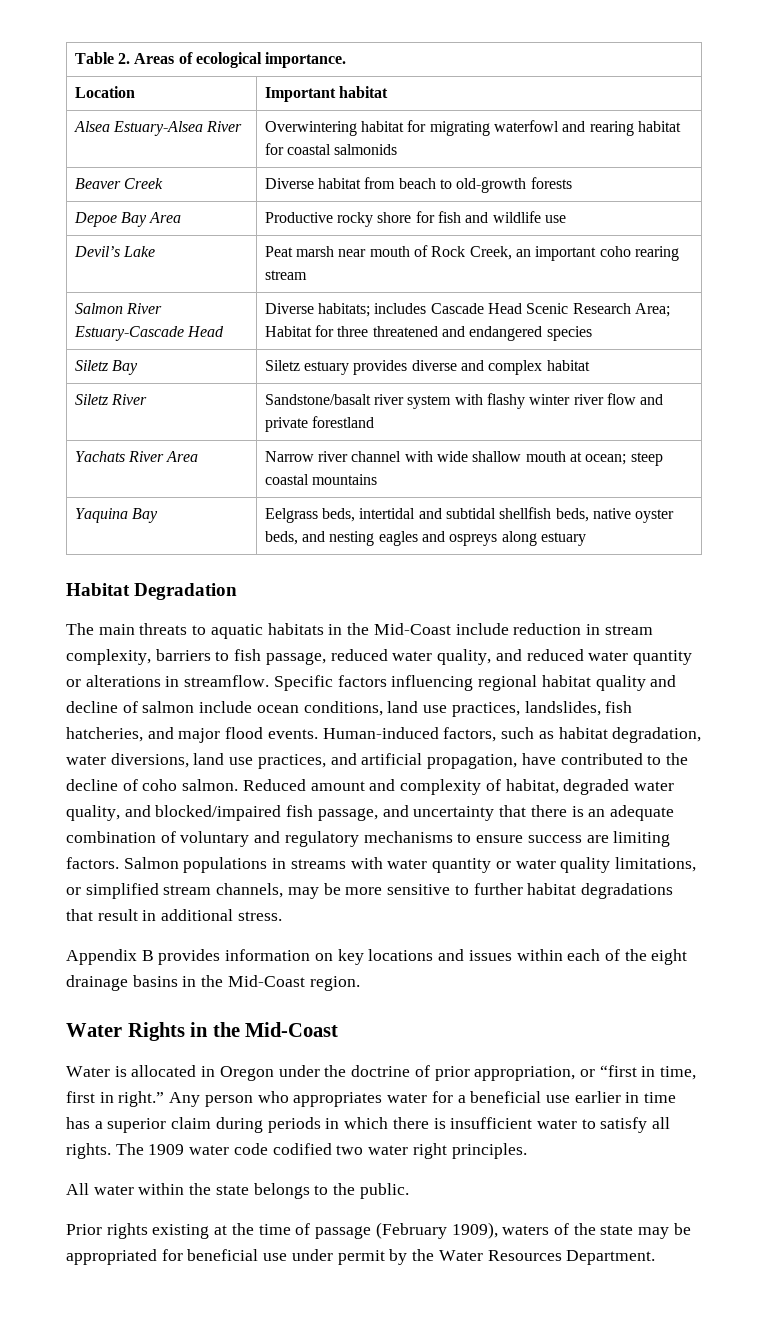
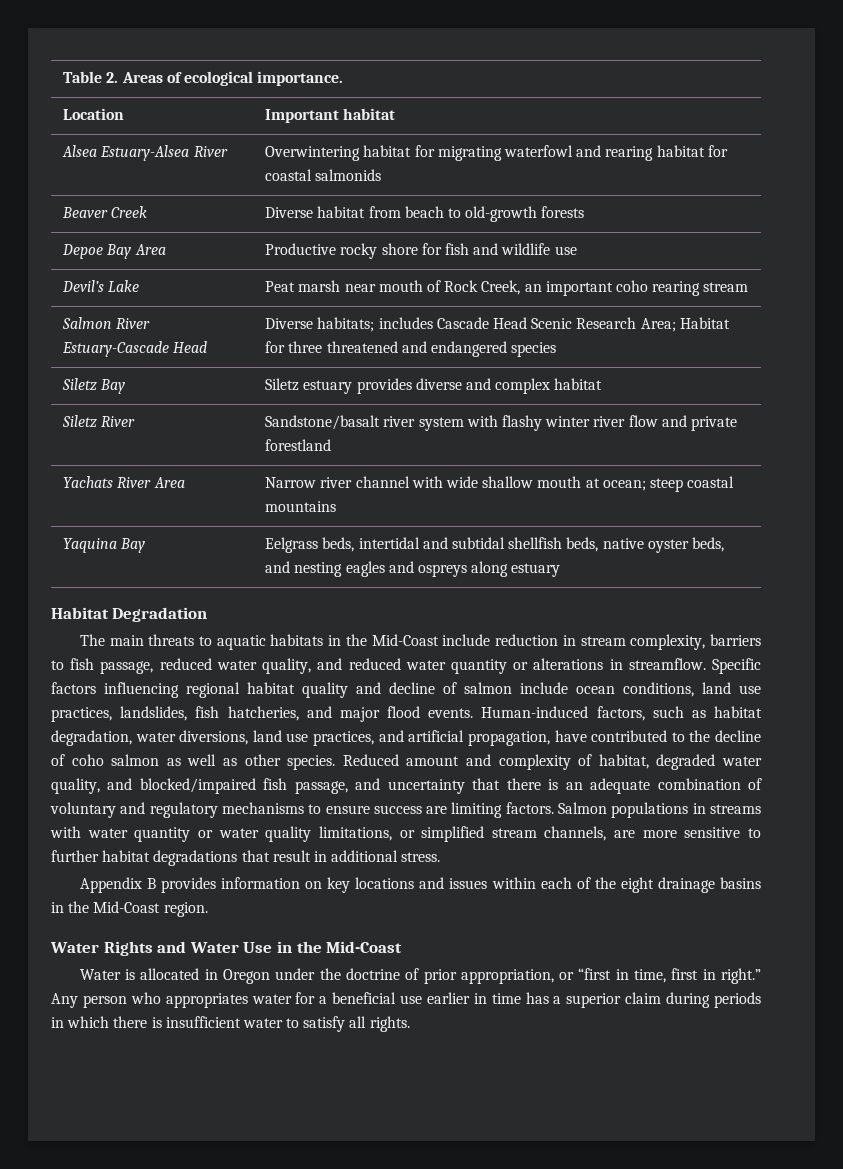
- Human-induced factors, such as habitat degradation, water diversions, land use practices, and artificial propagation, have contributed to the decline of coho salmon.
+ Human-induced factors, such as habitat degradation, water diversions, land use practices, and artificial propagation, have contributed to the decline of coho salmon as well as other species.
- Salmon populations in streams with water quantity or water quality limitations, or simplified stream channels, may be more sensitive to further habitat degradations that result in additional stress.
+ Salmon populations in streams with water quantity or water quality limitations, or simplified stream channels, are more sensitive to further habitat degradations that result in additional stress.
- Water Rights in the Mid-Coast
+ Water Rights and Water Use in the Mid-Coast
- The 1909 water code codified two water right principles.
- All water within the state belongs to the public.
- Prior rights existing at the time of passage (February 1909), waters of the state may be appropriated for beneficial use under permit by the Water Resources Department.

